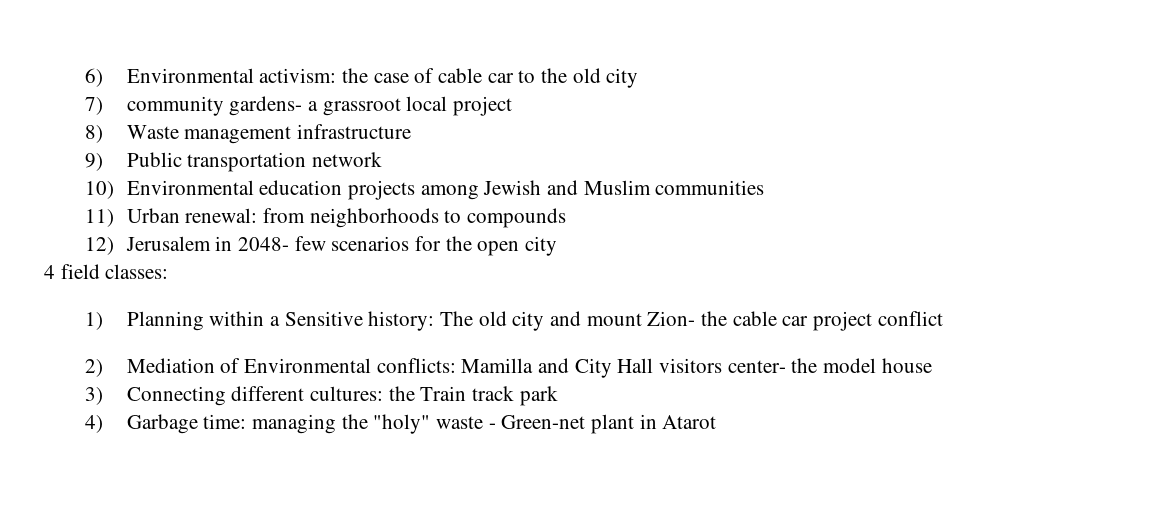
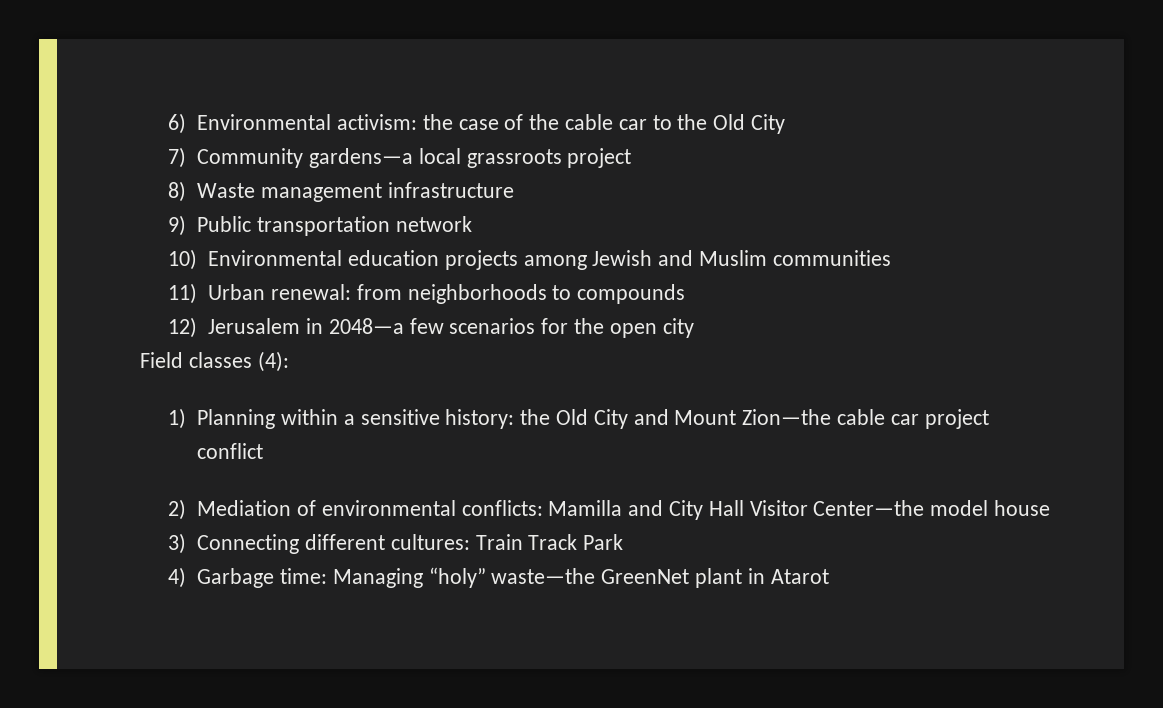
- 6) Environmental activism: the case of cable car to the old city
+ 6) Environmental activism: the case of the cable car to the Old City
- 7) community gardens- a grassroot local project
+ 7) Community gardens—a local grassroots project
- 12) Jerusalem in 2048- few scenarios for the open city
+ 12) Jerusalem in 2048—a few scenarios for the open city
- 4 field classes:
+ Field classes (4):
- 1) Planning within a Sensitive history: The old city and mount Zion- the cable car project conflict
+ 1) Planning within a sensitive history: the Old City and Mount Zion—the cable car project conflict
- 2) Mediation of Environmental conflicts: Mamilla and City Hall visitors center- the model house
+ 2) Mediation of environmental conflicts: Mamilla and City Hall Visitor Center—the model house
- 3) Connecting different cultures: the Train track park
+ 3) Connecting different cultures: Train Track Park
- 4) Garbage time: managing the "holy" waste - Green-net plant in Atarot
+ 4) Garbage time: Managing “holy” waste—the GreenNet plant in Atarot

